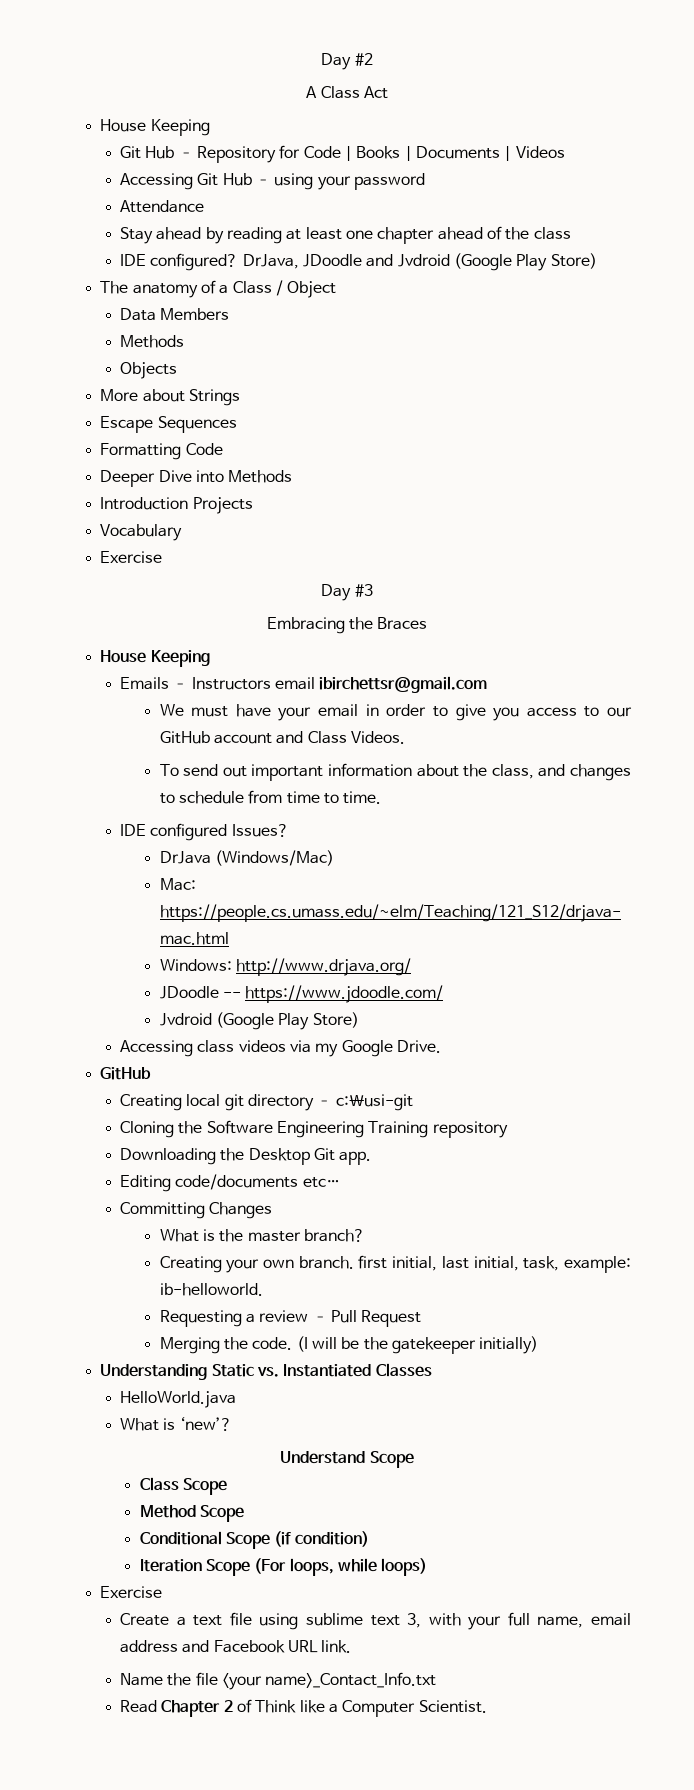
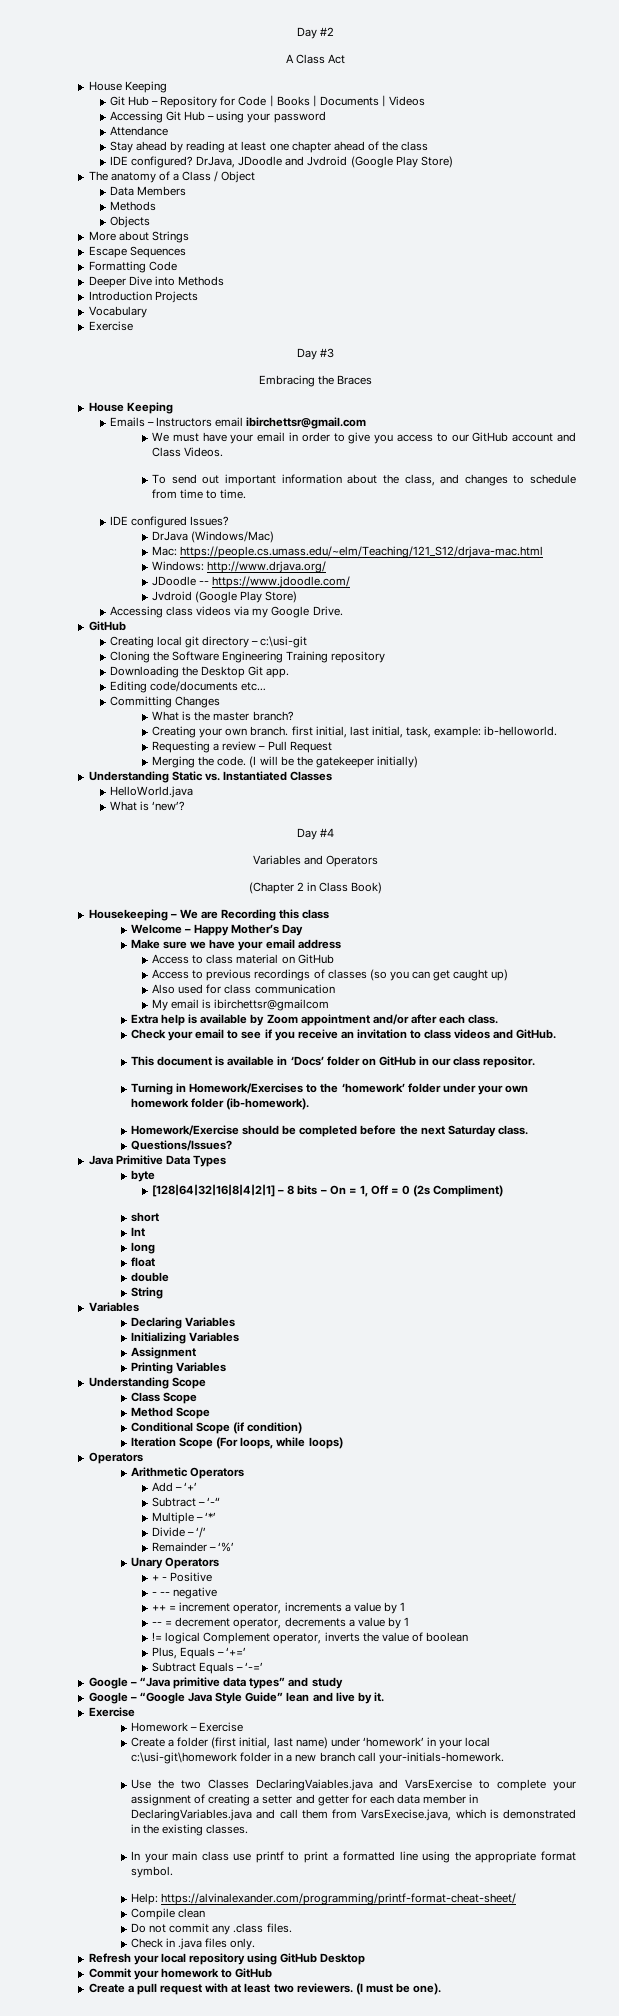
- Understand Scope
+ Day #4
+ Variables and Operators
+ (Chapter 2 in Class Book)
+ Housekeeping – We are Recording this class
+ Welcome – Happy Mother’s Day
+ Make sure we have your email address
+ Access to class material on GitHub
+ Access to previous recordings of classes (so you can get caught up)
+ Also used for class communication
+ My email is ibirchettsr@gmailcom
+ Extra help is available by Zoom appointment and/or after each class.
+ Check your email to see if you receive an invitation to class videos and GitHub.
+ This document is available in ‘Docs’ folder on GitHub in our class repositor.
+ Turning in Homework/Exercises to the ‘homework’ folder under your own homework folder (ib-homework).
+ Homework/Exercise should be completed before the next Saturday class.
+ Questions/Issues?
+ Java Primitive Data Types
+ byte
+ [128|64|32|16|8|4|2|1] – 8 bits – On = 1, Off = 0 (2s Compliment)
+ short
+ Int
+ long
+ float
+ double
+ String
+ Variables
+ Declaring Variables
+ Initializing Variables
+ Assignment
+ Printing Variables
+ Understanding Scope
  Iteration Scope (For loops, while loops)
+ Operators
+ Arithmetic Operators
+ Add – ‘+’
+ Subtract – ‘-“
+ Multiple – ‘*’
+ Divide – ‘/’
+ Remainder – ‘%’
+ Unary Operators
+ + - Positive
+ - -- negative
+ ++ = increment operator, increments a value by 1
+ -- = decrement operator, decrements a value by 1
+ != logical Complement operator, inverts the value of boolean
+ Plus, Equals – ‘+=’
+ Subtract Equals – ‘-=’
+ Google – “Java primitive data types” and study
+ Google – “Google Java Style Guide” lean and live by it.
  Exercise
- Create a text file using sublime text 3, with your full name, email address and Facebook URL link.
- Name the file <your name>_Contact_Info.txt
- Read Chapter 2 of Think like a Computer Scientist.
+ Homework – Exercise
+ Create a folder (first initial, last name) under ‘homework’ in your local c:\usi-git\homework folder in a new branch call your-initials-homework.
+ Use the two Classes DeclaringVaiables.java and VarsExercise to complete your assignment of creating a setter and getter for each data member in DeclaringVariables.java and call them from VarsExecise.java, which is demonstrated in the existing classes.
+ In your main class use printf to print a formatted line using the appropriate format symbol.
+ Help: https://alvinalexander.com/programming/printf-format-cheat-sheet/
+ Compile clean
+ Do not commit any .class files.
+ Check in .java files only.
+ Refresh your local repository using GitHub Desktop
+ Commit your homework to GitHub
+ Create a pull request with at least two reviewers. (I must be one).

